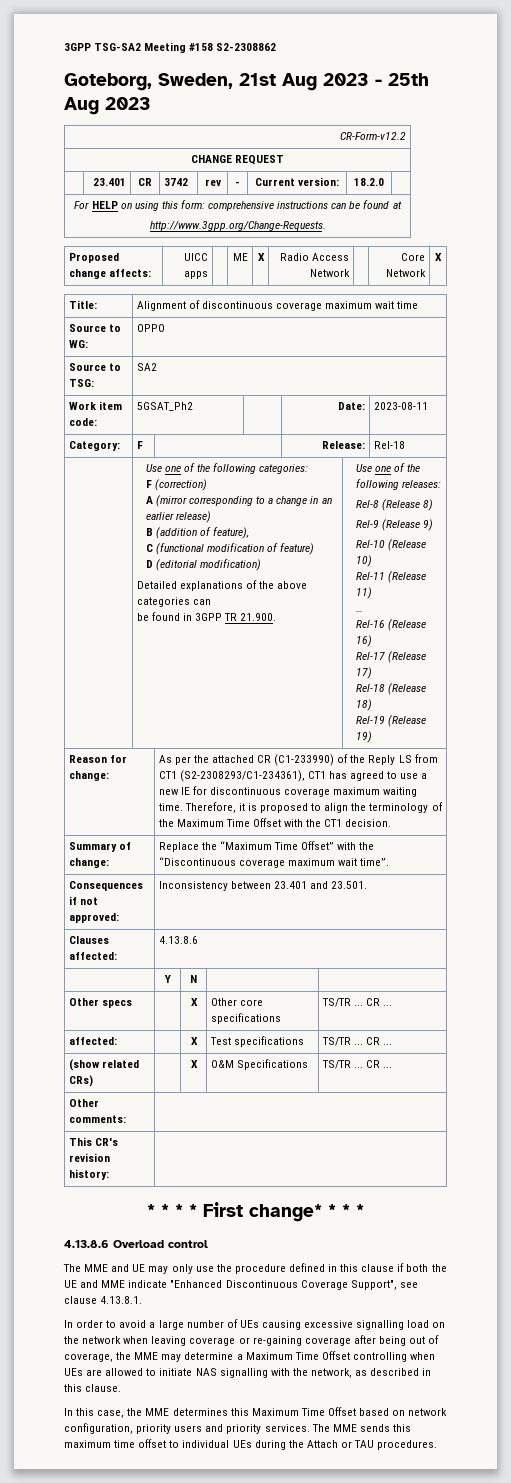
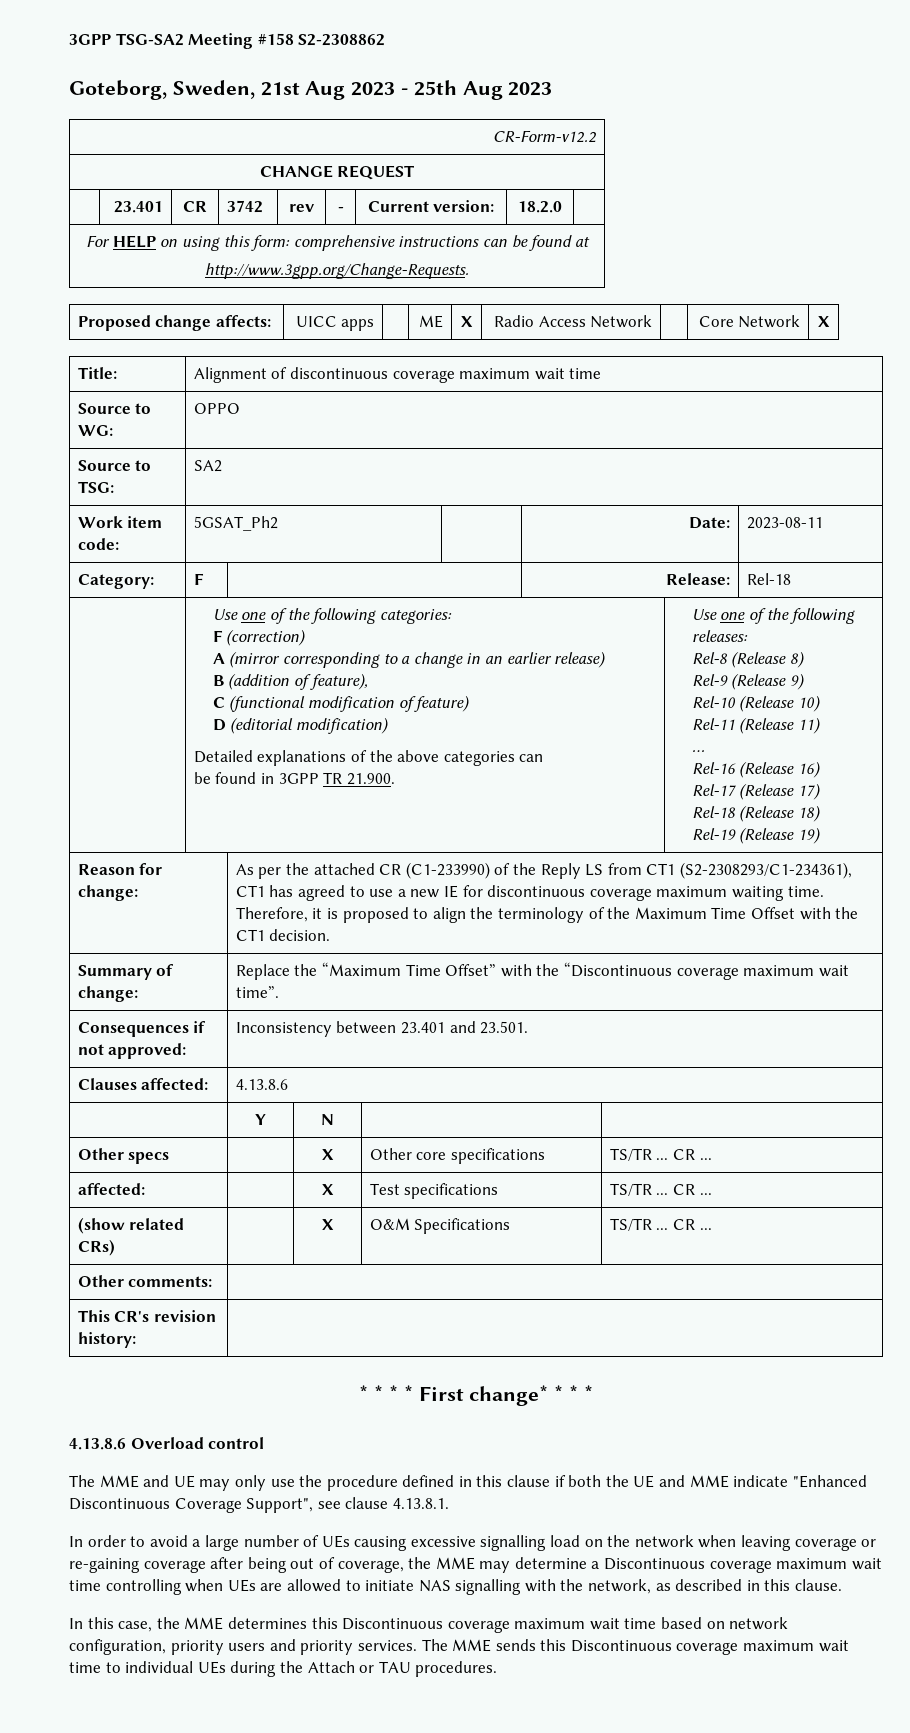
- In order to avoid a large number of UEs causing excessive signalling load on the network when leaving coverage or re-gaining coverage after being out of coverage, the MME may determine a Maximum Time Offset controlling when UEs are allowed to initiate NAS signalling with the network, as described in this clause.
+ In order to avoid a large number of UEs causing excessive signalling load on the network when leaving coverage or re-gaining coverage after being out of coverage, the MME may determine a Discontinuous coverage maximum wait time controlling when UEs are allowed to initiate NAS signalling with the network, as described in this clause.
- In this case, the MME determines this Maximum Time Offset based on network configuration, priority users and priority services.
+ In this case, the MME determines this Discontinuous coverage maximum wait time based on network configuration, priority users and priority services.
- The MME sends this maximum time offset to individual UEs during the Attach or TAU procedures.
+ The MME sends this Discontinuous coverage maximum wait time to individual UEs during the Attach or TAU procedures.

